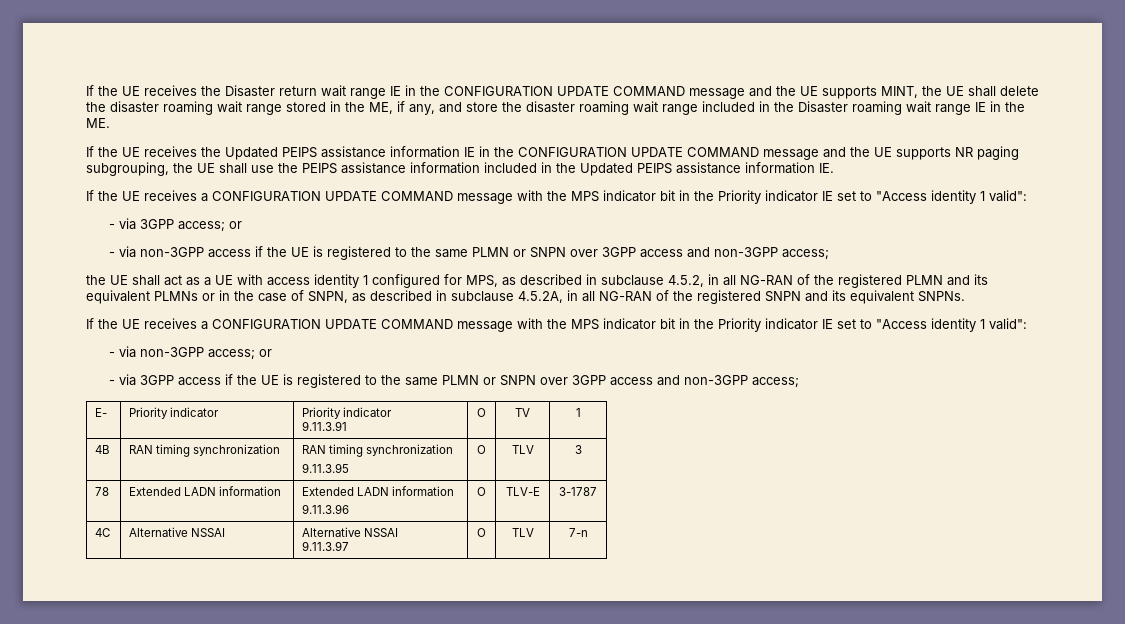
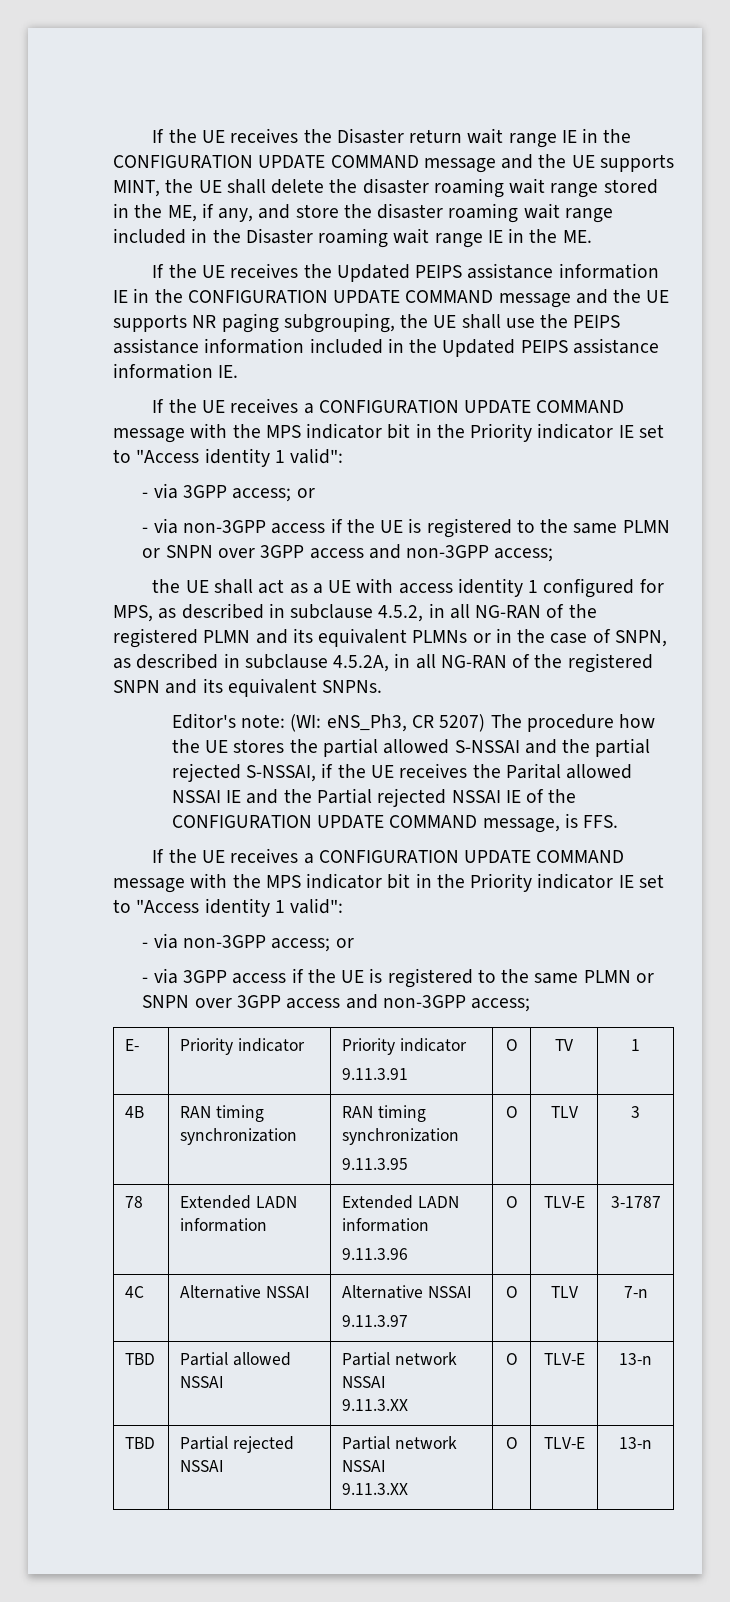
+ Editor's note: (WI: eNS_Ph3, CR 5207) The procedure how the UE stores the partial allowed S-NSSAI and the partial rejected S-NSSAI, if the UE receives the Parital allowed NSSAI IE and the Partial rejected NSSAI IE of the CONFIGURATION UPDATE COMMAND message, is FFS.
+ TBD | Partial allowed NSSAI | Partial network NSSAI
+ 9.11.3.XX | O | TLV-E | 13-n
+ TBD | Partial rejected NSSAI | Partial network NSSAI
+ 9.11.3.XX | O | TLV-E | 13-n

